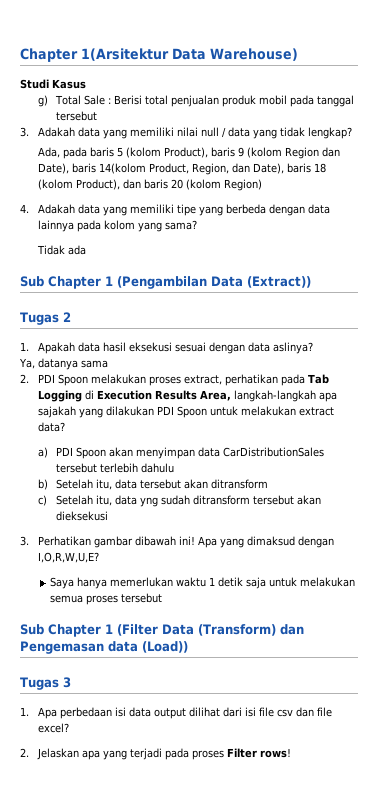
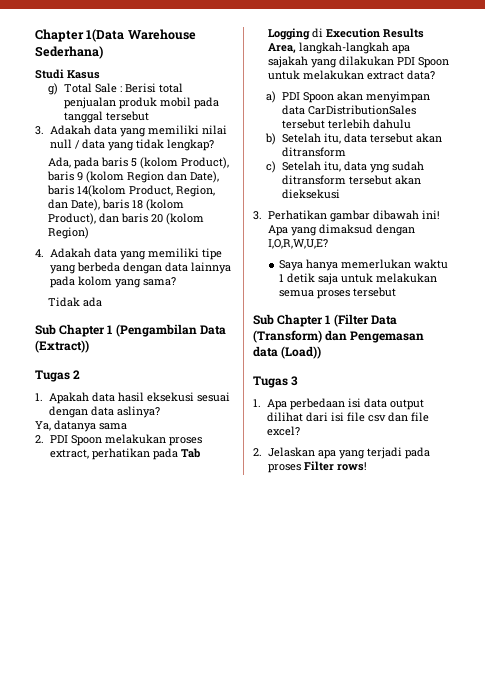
- Chapter 1(Arsitektur Data Warehouse)
+ Chapter 1(Data Warehouse Sederhana)

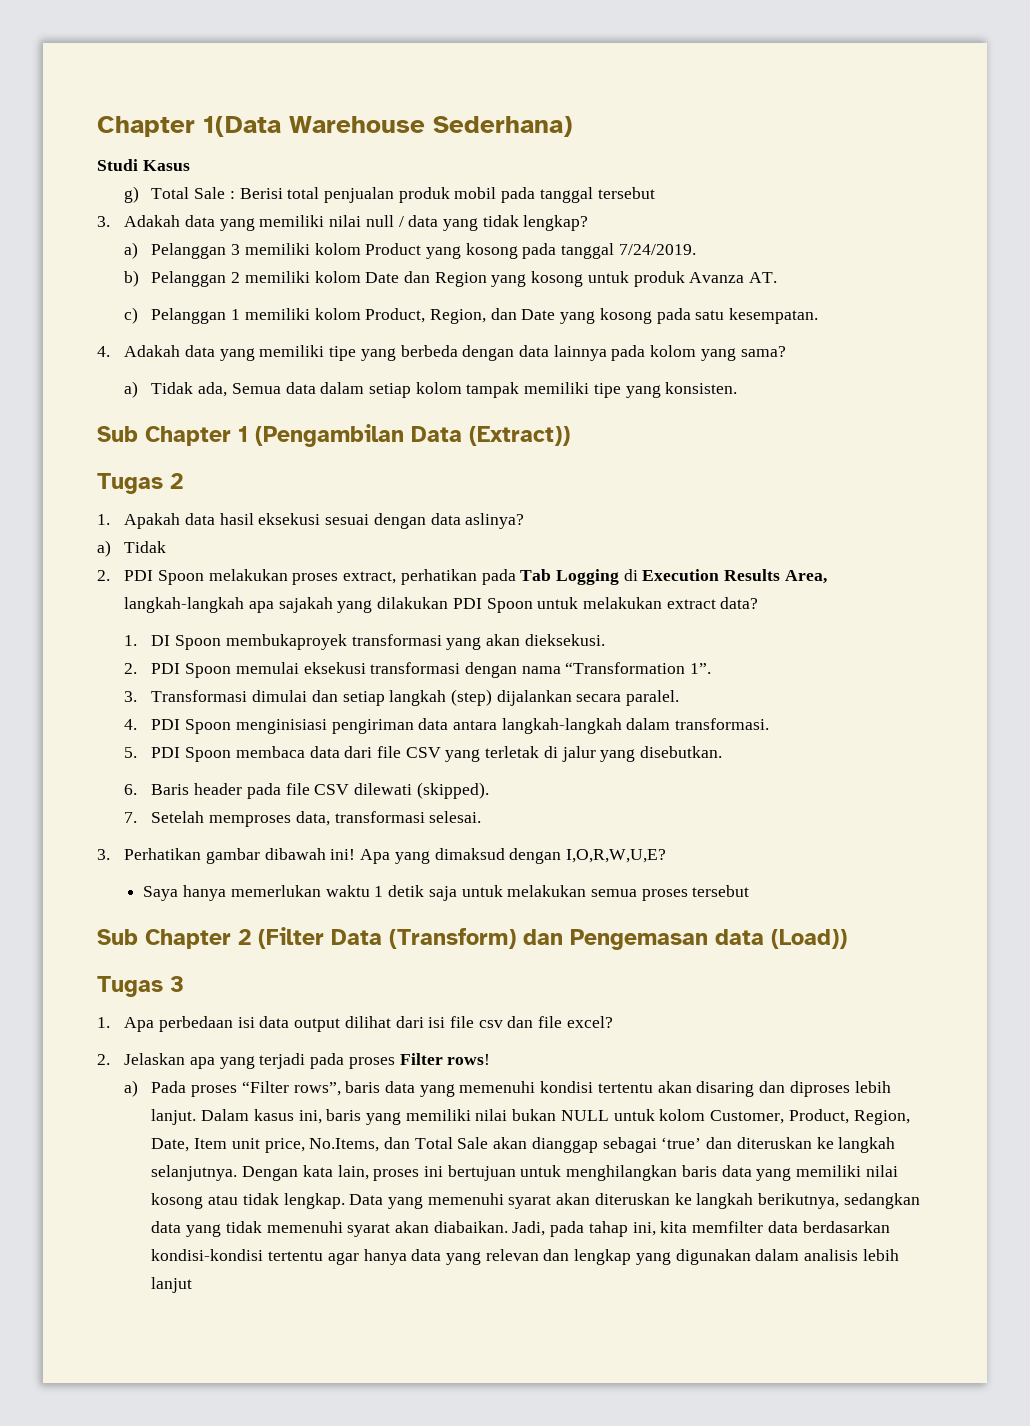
- Ada, pada baris 5 (kolom Product), baris 9 (kolom Region dan Date), baris 14(kolom Product, Region, dan Date), baris 18 (kolom Product), dan baris 20 (kolom Region)
+ a) Pelanggan 3 memiliki kolom Product yang kosong pada tanggal 7/24/2019.
+ b) Pelanggan 2 memiliki kolom Date dan Region yang kosong untuk produk Avanza AT.
+ c) Pelanggan 1 memiliki kolom Product, Region, dan Date yang kosong pada satu kesempatan.
- Tidak ada
+ a) Tidak ada, Semua data dalam setiap kolom tampak memiliki tipe yang konsisten.
  1. Apakah data hasil eksekusi sesuai dengan data aslinya?
- Ya, datanya sama
+ a) Tidak
- a) PDI Spoon akan menyimpan data CarDistributionSales tersebut terlebih dahulu
- b) Setelah itu, data tersebut akan ditransform
- c) Setelah itu, data yng sudah ditransform tersebut akan dieksekusi
+ 1. DI Spoon membukaproyek transformasi yang akan dieksekusi.
+ 2. PDI Spoon memulai eksekusi transformasi dengan nama “Transformation 1”.
+ 3. Transformasi dimulai dan setiap langkah (step) dijalankan secara paralel.
+ 4. PDI Spoon menginisiasi pengiriman data antara langkah-langkah dalam transformasi.
+ 5. PDI Spoon membaca data dari file CSV yang terletak di jalur yang disebutkan.
+ 6. Baris header pada file CSV dilewati (skipped).
+ 7. Setelah memproses data, transformasi selesai.
- Sub Chapter 1 (Filter Data (Transform) dan Pengemasan data (Load))
+ Sub Chapter 2 (Filter Data (Transform) dan Pengemasan data (Load))
+ a) Pada proses “Filter rows”, baris data yang memenuhi kondisi tertentu akan disaring dan diproses lebih lanjut. Dalam kasus ini, baris yang memiliki nilai bukan NULL untuk kolom Customer, Product, Region, Date, Item unit price, No.Items, dan Total Sale akan dianggap sebagai ‘true’ dan diteruskan ke langkah selanjutnya. Dengan kata lain, proses ini bertujuan untuk menghilangkan baris data yang memiliki nilai kosong atau tidak lengkap. Data yang memenuhi syarat akan diteruskan ke langkah berikutnya, sedangkan data yang tidak memenuhi syarat akan diabaikan. Jadi, pada tahap ini, kita memfilter data berdasarkan kondisi-kondisi tertentu agar hanya data yang relevan dan lengkap yang digunakan dalam analisis lebih lanjut

